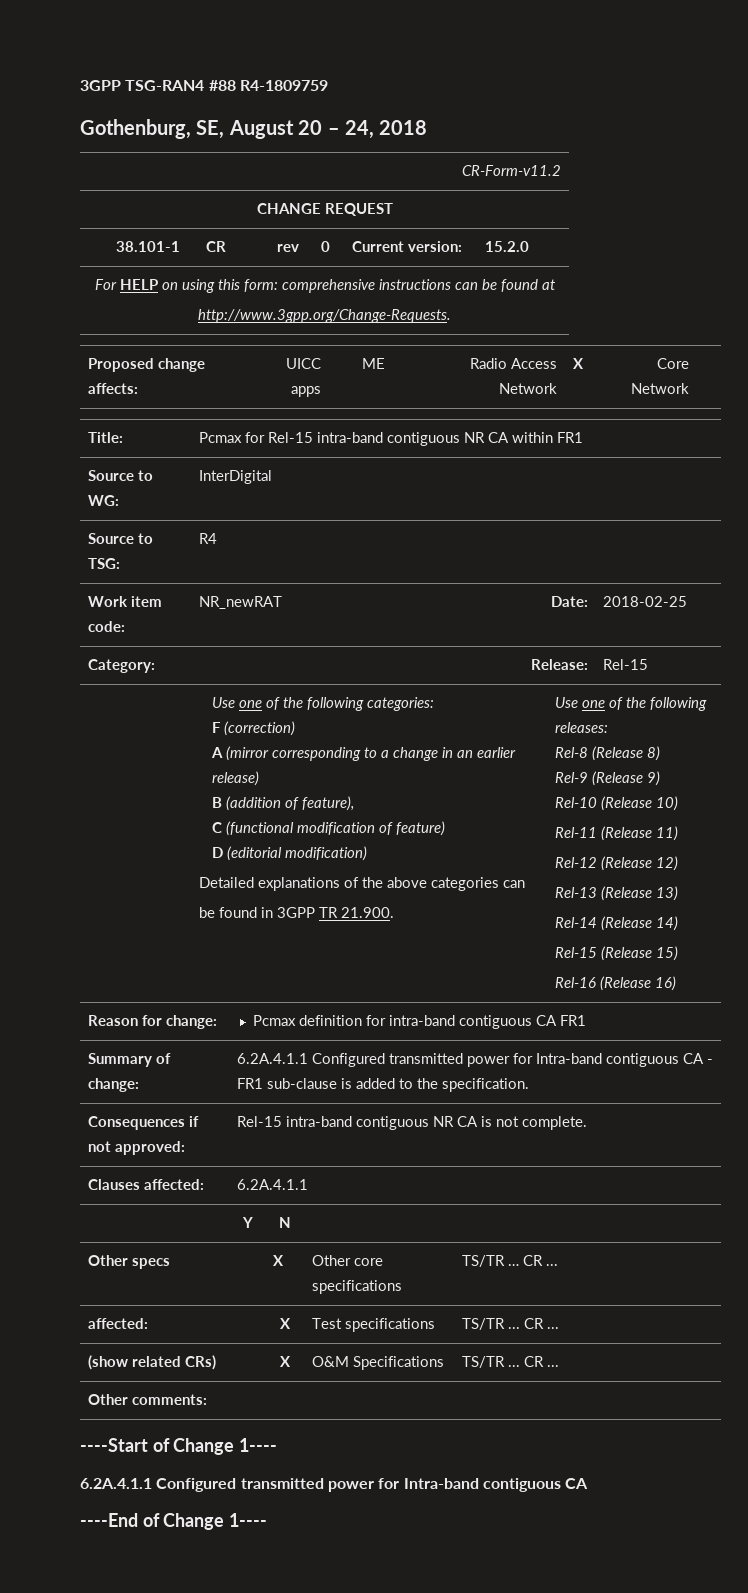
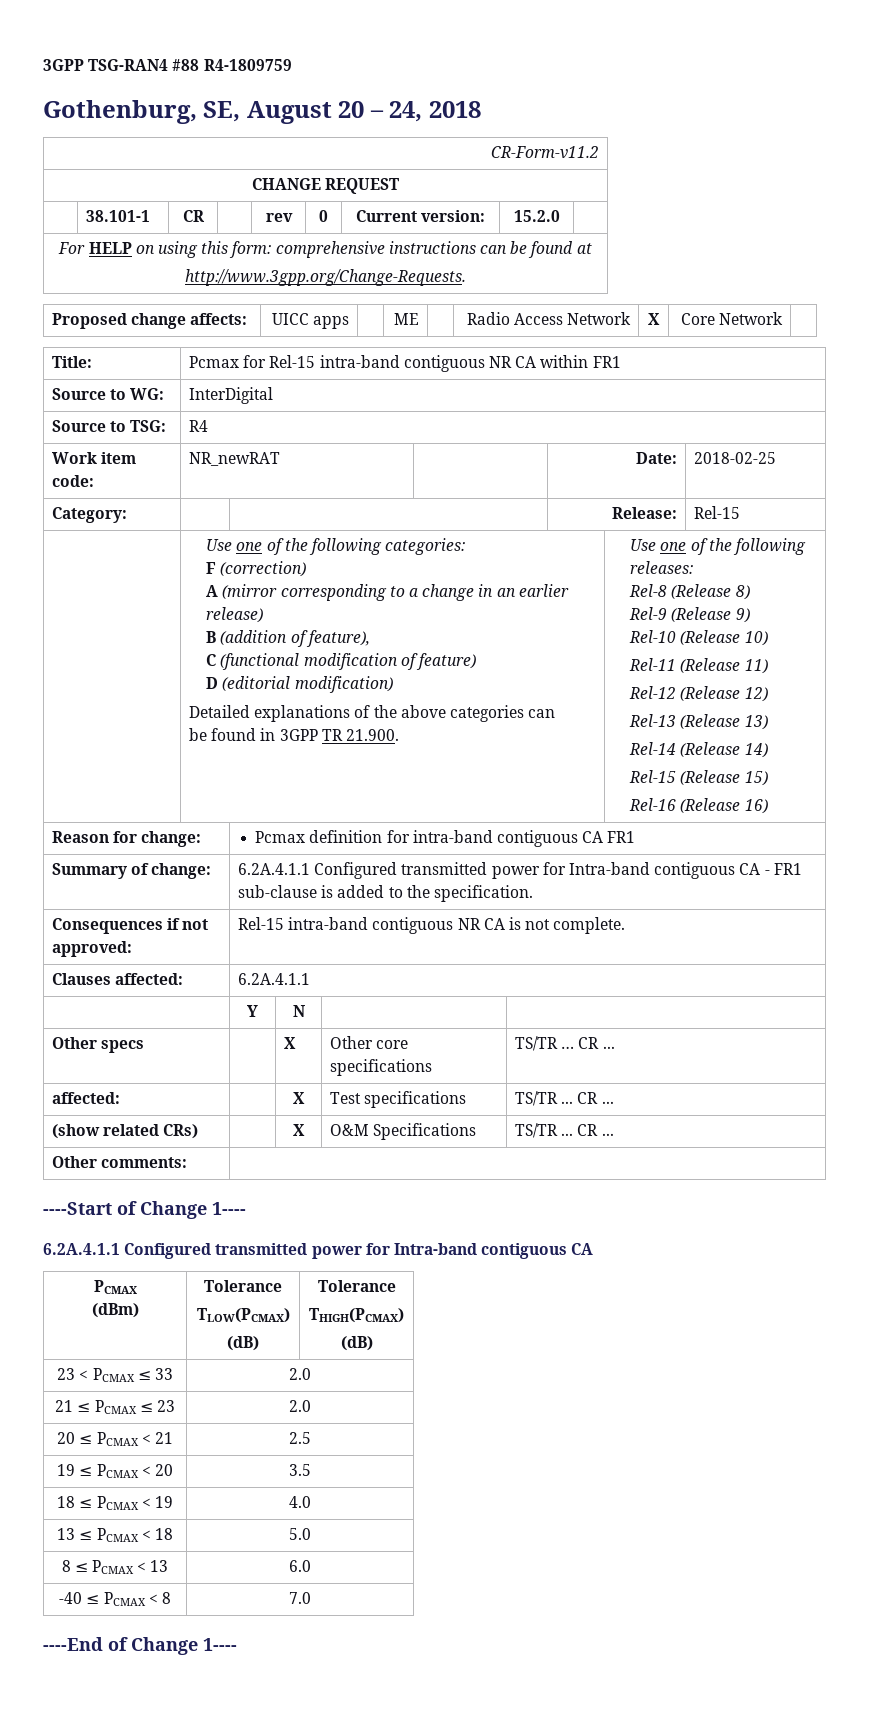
  ----Start of Change 1----
  6.2A.4.1.1 Configured transmitted power for Intra-band contiguous CA
+ PCMAX
+ (dBm) | Tolerance
+ TLOW(PCMAX)
+ (dB) | Tolerance
+ THIGH(PCMAX)
+ (dB)
+ 23 < PCMAX ≤ 33 | 2.0
+ 21 ≤ PCMAX ≤ 23 | 2.0
+ 20 ≤ PCMAX < 21 | 2.5
+ 19 ≤ PCMAX < 20 | 3.5
+ 18 ≤ PCMAX < 19 | 4.0
+ 13 ≤ PCMAX < 18 | 5.0
+ 8 ≤ PCMAX < 13 | 6.0
+ -40 ≤ PCMAX < 8 | 7.0

